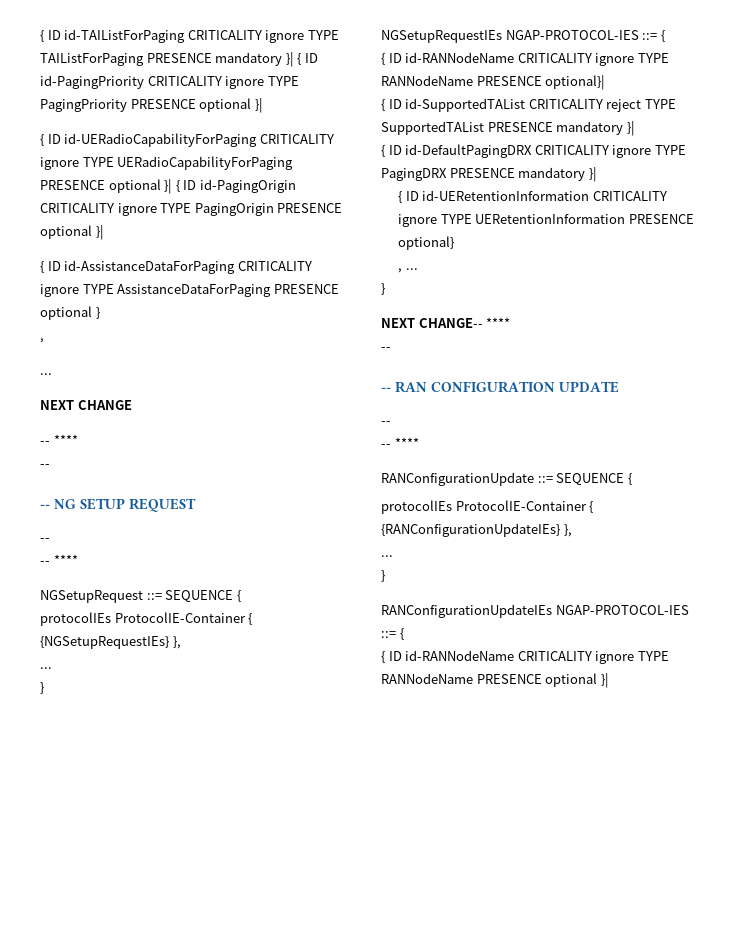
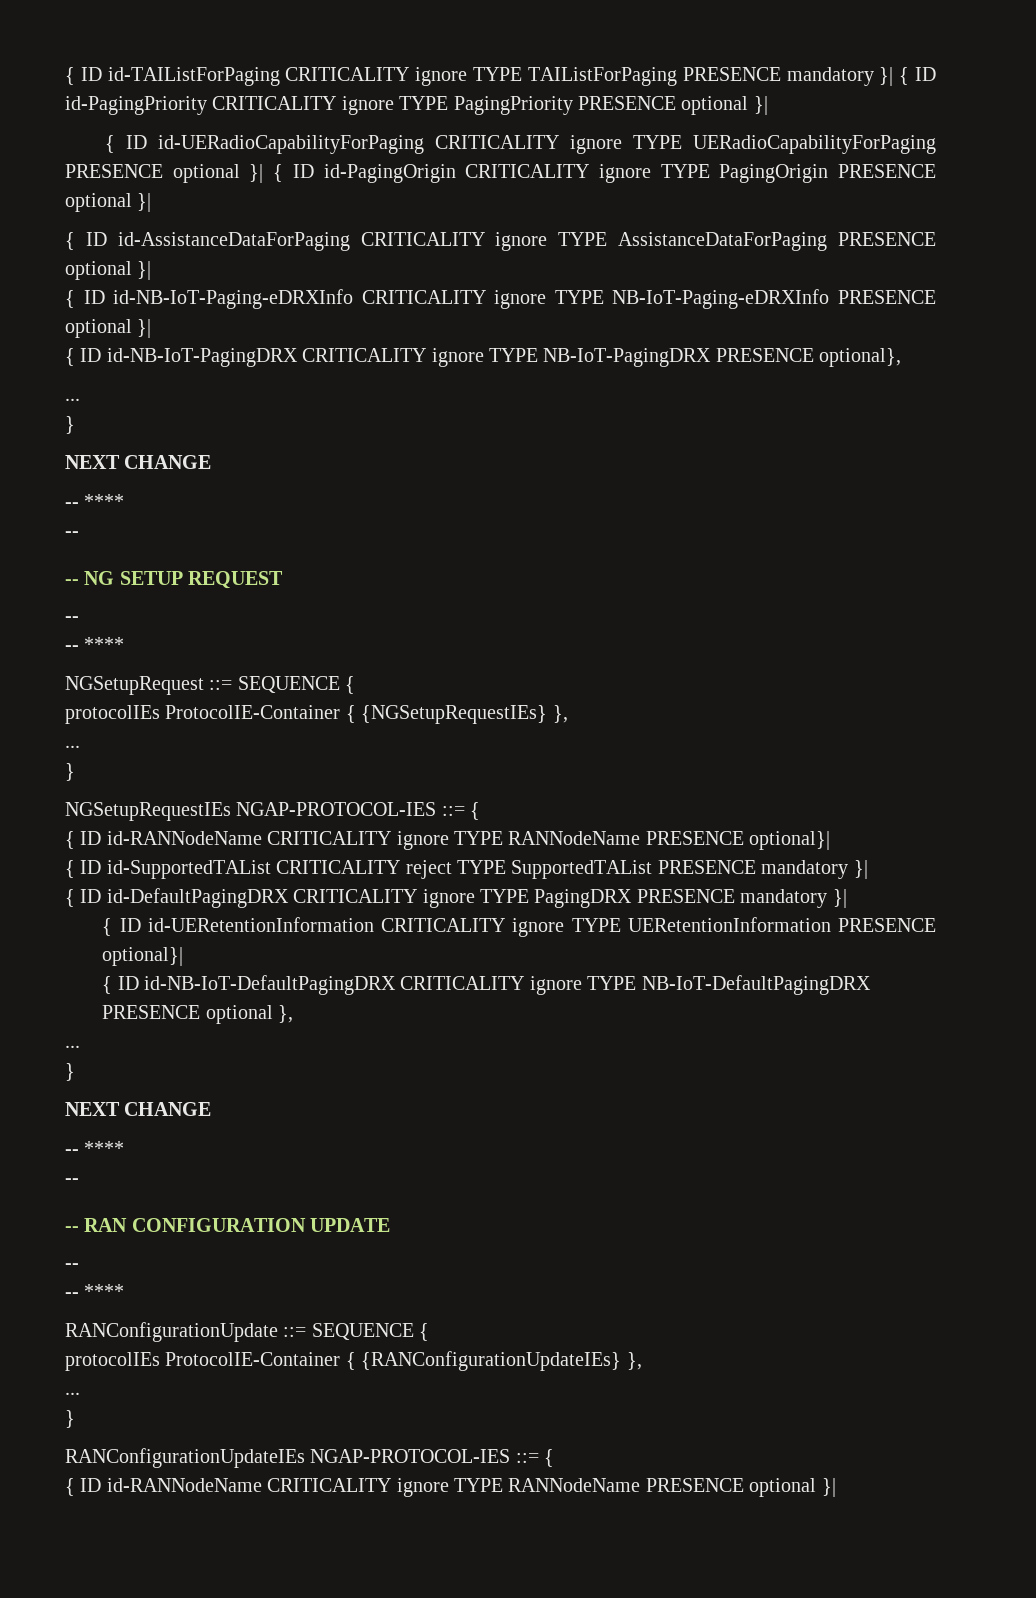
- { ID id-AssistanceDataForPaging CRITICALITY ignore TYPE AssistanceDataForPaging PRESENCE optional }
- ,
+ { ID id-AssistanceDataForPaging CRITICALITY ignore TYPE AssistanceDataForPaging PRESENCE optional }|
+ { ID id-NB-IoT-Paging-eDRXInfo CRITICALITY ignore TYPE NB-IoT-Paging-eDRXInfo PRESENCE optional }|
+ { ID id-NB-IoT-PagingDRX CRITICALITY ignore TYPE NB-IoT-PagingDRX PRESENCE optional},
  ...
+ }
- { ID id-UERetentionInformation CRITICALITY ignore TYPE UERetentionInformation PRESENCE optional}
- , ...
+ { ID id-UERetentionInformation CRITICALITY ignore TYPE UERetentionInformation PRESENCE optional}|
+ { ID id-NB-IoT-DefaultPagingDRX CRITICALITY ignore TYPE NB-IoT-DefaultPagingDRX PRESENCE optional },
+ ...
  }
- NEXT CHANGE-- ****
+ NEXT CHANGE
+ -- ****

